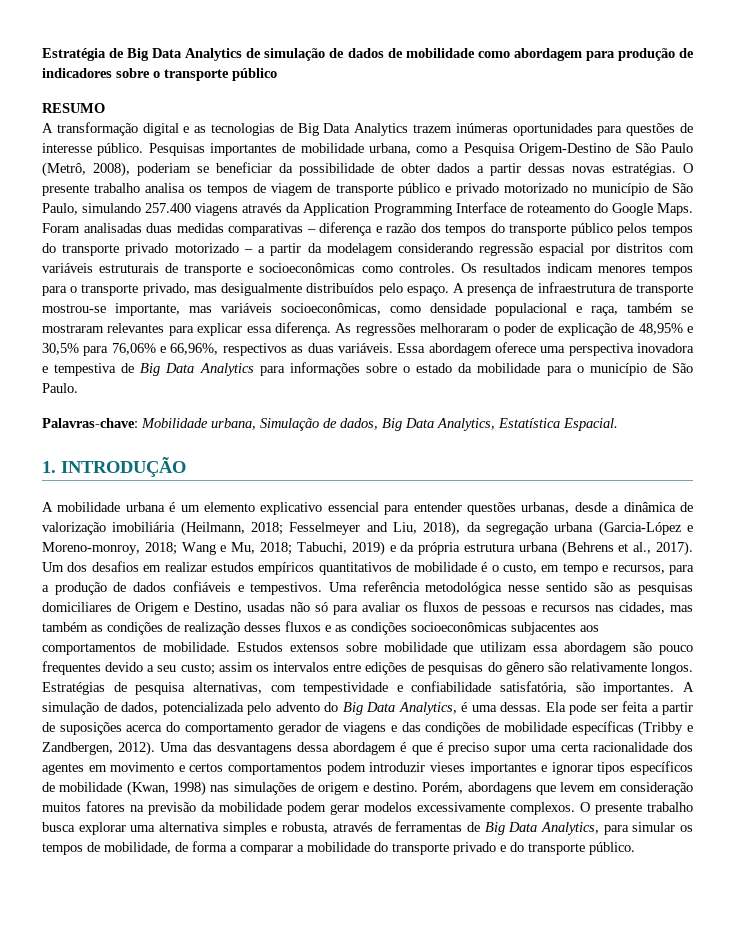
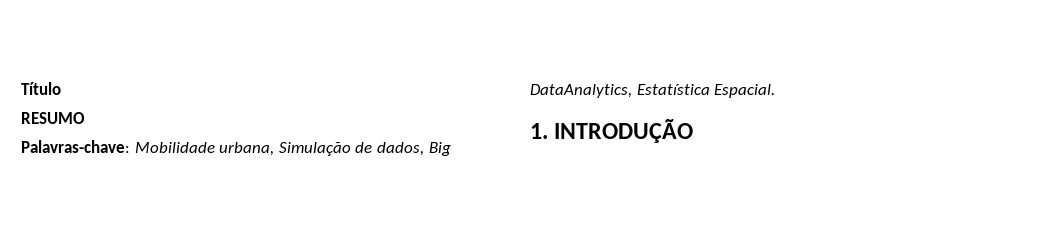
- Estratégia de Big Data Analytics de simulação de dados de mobilidade como abordagem para produção de indicadores sobre o transporte público
+ Título
  RESUMO
- A transformação digital e as tecnologias de Big Data Analytics trazem inúmeras oportunidades para questões de interesse público. Pesquisas importantes de mobilidade urbana, como a Pesquisa Origem-Destino de São Paulo (Metrô, 2008), poderiam se beneficiar da possibilidade de obter dados a partir dessas novas estratégias. O presente trabalho analisa os tempos de viagem de transporte público e privado motorizado no município de São Paulo, simulando 257.400 viagens através da Application Programming Interface de roteamento do Google Maps. Foram analisadas duas medidas comparativas – diferença e razão dos tempos do transporte público pelos tempos do transporte privado motorizado – a partir da modelagem considerando regressão espacial por distritos com variáveis estruturais de transporte e socioeconômicas como controles. Os resultados indicam menores tempos para o transporte privado, mas desigualmente distribuídos pelo espaço. A presença de infraestrutura de transporte mostrou-se importante, mas variáveis socioeconômicas, como densidade populacional e raça, também se mostraram relevantes para explicar essa diferença. As regressões melhoraram o poder de explicação de 48,95% e 30,5% para 76,06% e 66,96%, respectivos as duas variáveis. Essa abordagem oferece uma perspectiva inovadora e tempestiva de Big Data Analytics para informações sobre o estado da mobilidade para o município de São Paulo.
- Palavras-chave: Mobilidade urbana, Simulação de dados, Big Data Analytics, Estatística Espacial.
+ Palavras-chave: Mobilidade urbana, Simulação de dados, Big DataAnalytics, Estatística Espacial.
- A mobilidade urbana é um elemento explicativo essencial para entender questões urbanas, desde a dinâmica de valorização imobiliária (Heilmann, 2018; Fesselmeyer and Liu, 2018), da segregação urbana (Garcia-López e Moreno-monroy, 2018; Wang e Mu, 2018; Tabuchi, 2019) e da própria estrutura urbana (Behrens et al., 2017). Um dos desafios em realizar estudos empíricos quantitativos de mobilidade é o custo, em tempo e recursos, para a produção de dados confiáveis e tempestivos. Uma referência metodológica nesse sentido são as pesquisas domiciliares de Origem e Destino, usadas não só para avaliar os fluxos de pessoas e recursos nas cidades, mas também as condições de realização desses fluxos e as condições socioeconômicas subjacentes aos comportamentos de mobilidade. Estudos extensos sobre mobilidade que utilizam essa abordagem são pouco frequentes devido a seu custo; assim os intervalos entre edições de pesquisas do gênero são relativamente longos. Estratégias de pesquisa alternativas, com tempestividade e confiabilidade satisfatória, são importantes. A simulação de dados, potencializada pelo advento do Big Data Analytics, é uma dessas. Ela pode ser feita a partir de suposições acerca do comportamento gerador de viagens e das condições de mobilidade específicas (Tribby e Zandbergen, 2012). Uma das desvantagens dessa abordagem é que é preciso supor uma certa racionalidade dos agentes em movimento e certos comportamentos podem introduzir vieses importantes e ignorar tipos específicos de mobilidade (Kwan, 1998) nas simulações de origem e destino. Porém, abordagens que levem em consideração muitos fatores na previsão da mobilidade podem gerar modelos excessivamente complexos. O presente trabalho busca explorar uma alternativa simples e robusta, através de ferramentas de Big Data Analytics, para simular os tempos de mobilidade, de forma a comparar a mobilidade do transporte privado e do transporte público.

